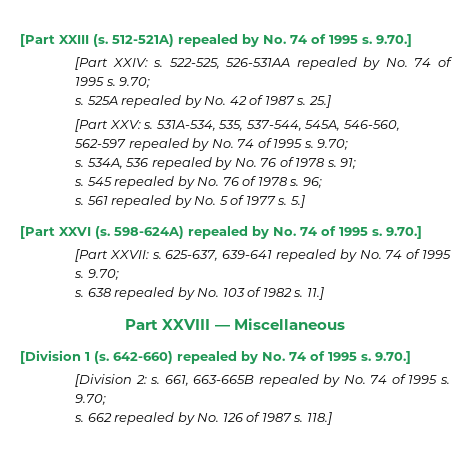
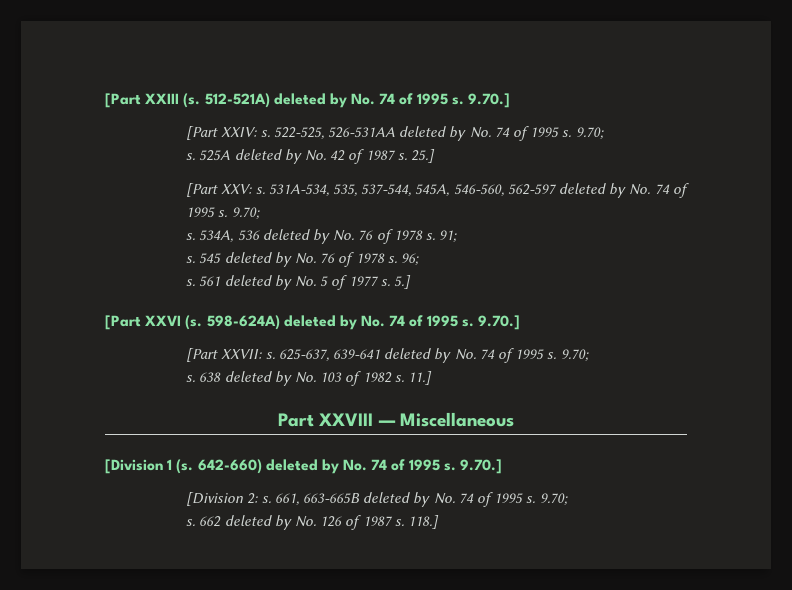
- 512-521A) repealed by No. 74 of 1995 s.
+ 512-521A) deleted by No. 74 of 1995 s.
- 522-525, 526-531AA repealed by No. 74 of 1995 s.
+ 522-525, 526-531AA deleted by No. 74 of 1995 s.
- 525A repealed by No. 42 of 1987 s.
+ 525A deleted by No. 42 of 1987 s.
- 531A-534, 535, 537-544, 545A, 546-560, 562-597 repealed by No. 74 of 1995 s.
+ 531A-534, 535, 537-544, 545A, 546-560, 562-597 deleted by No. 74 of 1995 s.
- 534A, 536 repealed by No. 76 of 1978 s.
+ 534A, 536 deleted by No. 76 of 1978 s.
- 545 repealed by No. 76 of 1978 s.
+ 545 deleted by No. 76 of 1978 s.
- 561 repealed by No. 5 of 1977 s.
+ 561 deleted by No. 5 of 1977 s.
- 598-624A) repealed by No. 74 of 1995 s.
+ 598-624A) deleted by No. 74 of 1995 s.
- 625-637, 639-641 repealed by No. 74 of 1995 s.
+ 625-637, 639-641 deleted by No. 74 of 1995 s.
- 638 repealed by No. 103 of 1982 s.
+ 638 deleted by No. 103 of 1982 s.
- 642-660) repealed by No. 74 of 1995 s.
+ 642-660) deleted by No. 74 of 1995 s.
- 661, 663-665B repealed by No. 74 of 1995 s.
+ 661, 663-665B deleted by No. 74 of 1995 s.
- 662 repealed by No. 126 of 1987 s.
+ 662 deleted by No. 126 of 1987 s.

